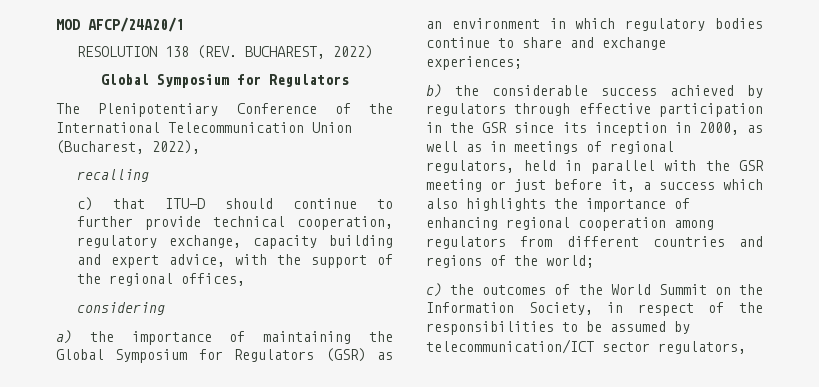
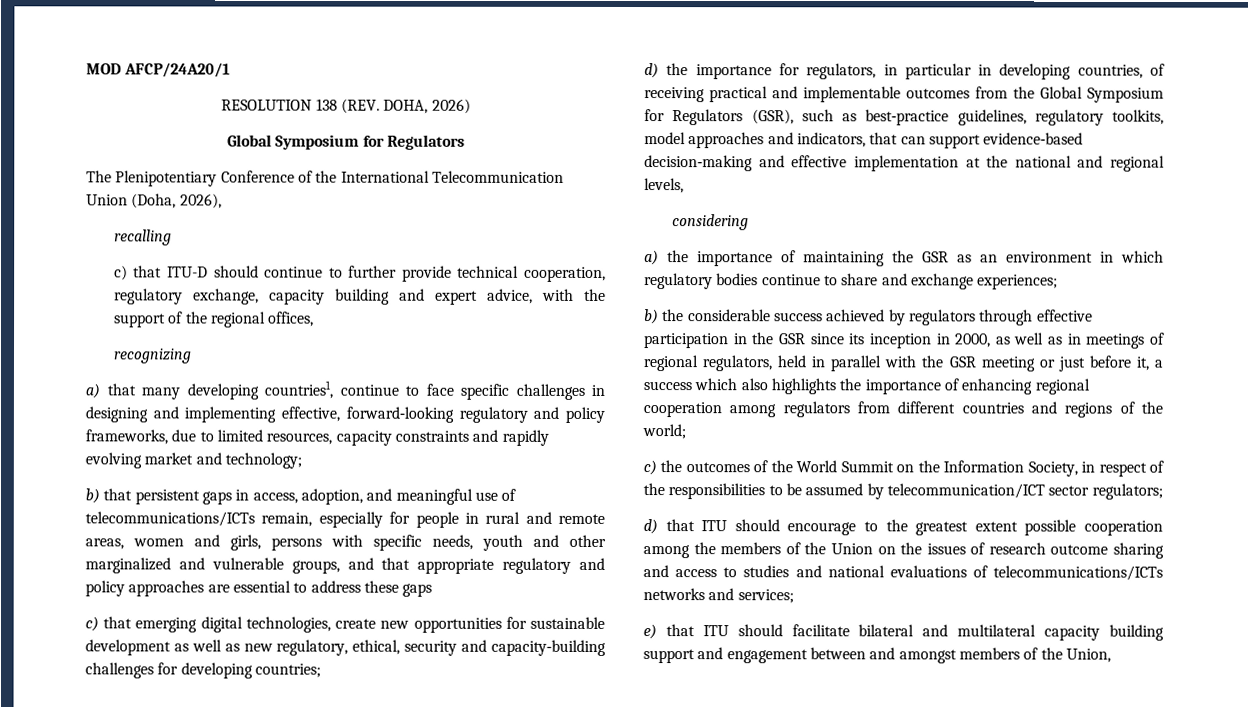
- RESOLUTION 138 (REV. BUCHAREST, 2022)
+ RESOLUTION 138 (REV. DOHA, 2026)
- The Plenipotentiary Conference of the International Telecommunication Union (Bucharest, 2022),
+ The Plenipotentiary Conference of the International Telecommunication Union (Doha, 2026),
+ recognizing
+ a) that many developing countries1, continue to face specific challenges in designing and implementing effective, forward‑looking regulatory and policy frameworks, due to limited resources, capacity constraints and rapidly evolving market and technology;
+ b) that persistent gaps in access, adoption, and meaningful use of telecommunications/ICTs remain, especially for people in rural and remote areas, women and girls, persons with specific needs, youth and other marginalized and vulnerable groups, and that appropriate regulatory and policy approaches are essential to address these gaps
+ c) that emerging digital technologies, create new opportunities for sustainable development as well as new regulatory, ethical, security and capacity‑building challenges for developing countries;
+ d) the importance for regulators, in particular in developing countries, of receiving practical and implementable outcomes from the Global Symposium for Regulators (GSR), such as best‑practice guidelines, regulatory toolkits, model approaches and indicators, that can support evidence‑based decision‑making and effective implementation at the national and regional levels,
- a) the importance of maintaining the Global Symposium for Regulators (GSR) as an environment in which regulatory bodies continue to share and exchange experiences;
+ a) the importance of maintaining the GSR as an environment in which regulatory bodies continue to share and exchange experiences;
- c) the outcomes of the World Summit on the Information Society, in respect of the responsibilities to be assumed by telecommunication/ICT sector regulators,
+ c) the outcomes of the World Summit on the Information Society, in respect of the responsibilities to be assumed by telecommunication/ICT sector regulators;
+ d) that ITU should encourage to the greatest extent possible cooperation among the members of the Union on the issues of research outcome sharing and access to studies and national evaluations of telecommunications/ICTs networks and services;
+ e) that ITU should facilitate bilateral and multilateral capacity building support and engagement between and amongst members of the Union,

